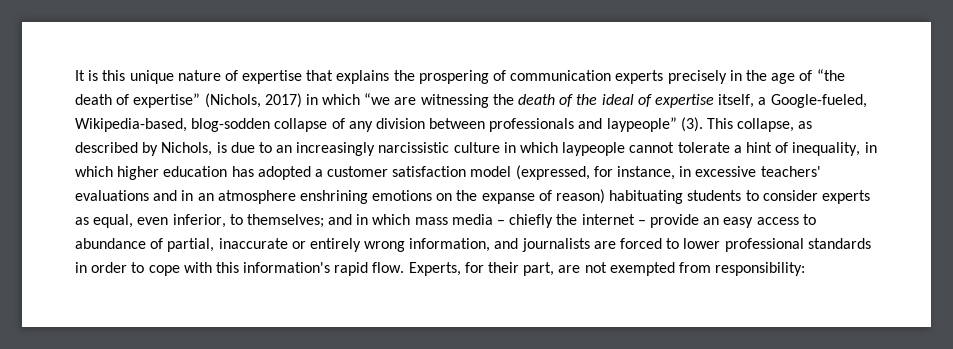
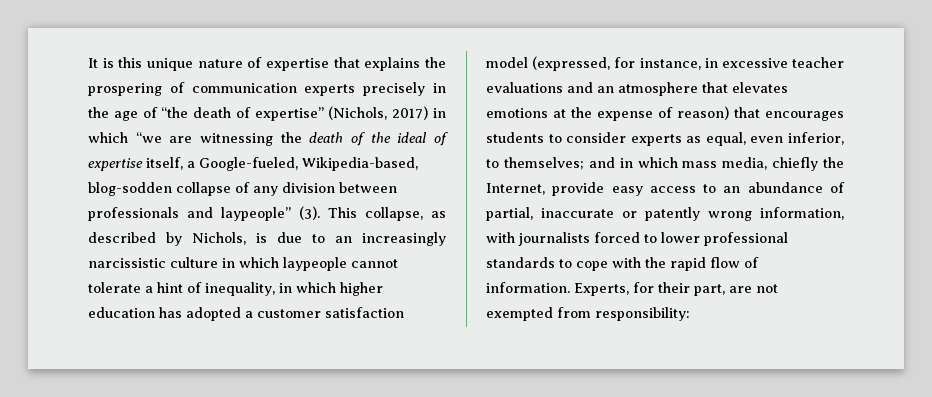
- This collapse, as described by Nichols, is due to an increasingly narcissistic culture in which laypeople cannot tolerate a hint of inequality, in which higher education has adopted a customer satisfaction model (expressed, for instance, in excessive teachers' evaluations and in an atmosphere enshrining emotions on the expanse of reason) habituating students to consider experts as equal, even inferior, to themselves;
+ This collapse, as described by Nichols, is due to an increasingly narcissistic culture in which laypeople cannot tolerate a hint of inequality, in which higher education has adopted a customer satisfaction model (expressed, for instance, in excessive teacher evaluations and an atmosphere that elevates emotions at the expense of reason) that encourages students to consider experts as equal, even inferior, to themselves;
- and in which mass media – chiefly the internet – provide an easy access to abundance of partial, inaccurate or entirely wrong information, and journalists are forced to lower professional standards in order to cope with this information's rapid flow.
+ and in which mass media, chiefly the Internet, provide easy access to an abundance of partial, inaccurate or patently wrong information, with journalists forced to lower professional standards to cope with the rapid flow of information.

